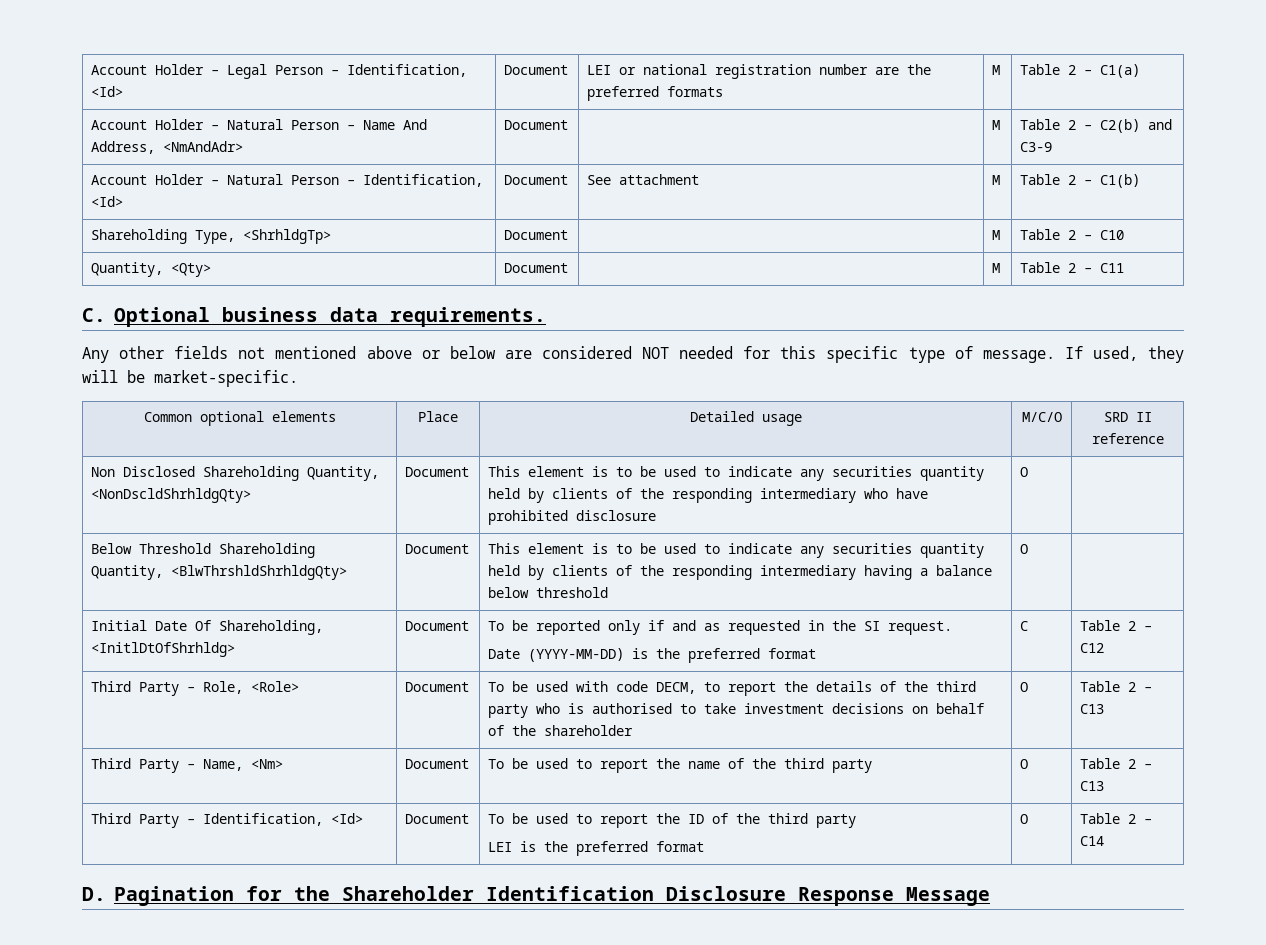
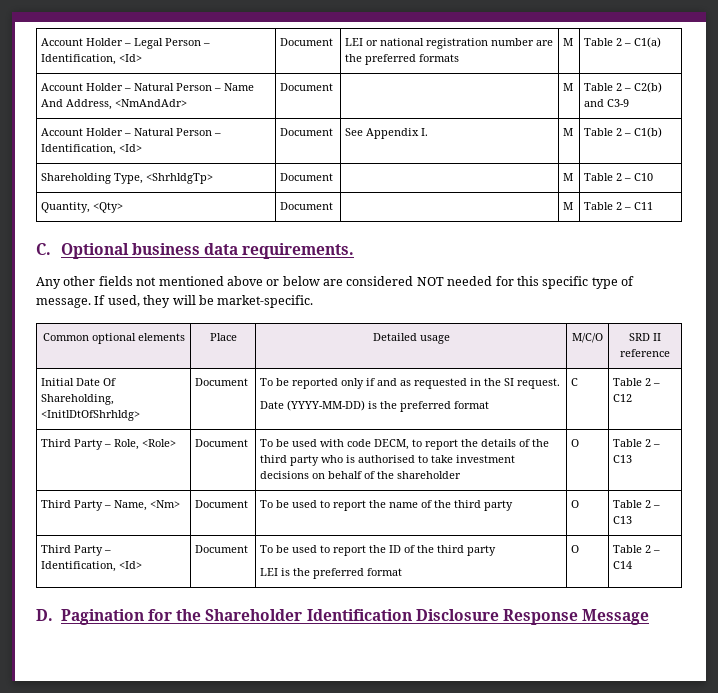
- Account Holder – Natural Person – Identification, <Id> | Document | See attachment | M | Table 2 – C1(b)
+ Account Holder – Natural Person – Identification, <Id> | Document | See Appendix I. | M | Table 2 – C1(b)
- Non Disclosed Shareholding Quantity, <NonDscldShrhldgQty> | Document | This element is to be used to indicate any securities quantity held by clients of the responding intermediary who have prohibited disclosure | O |
- Below Threshold Shareholding Quantity, <BlwThrshldShrhldgQty> | Document | This element is to be used to indicate any securities quantity held by clients of the responding intermediary having a balance below threshold | O |

